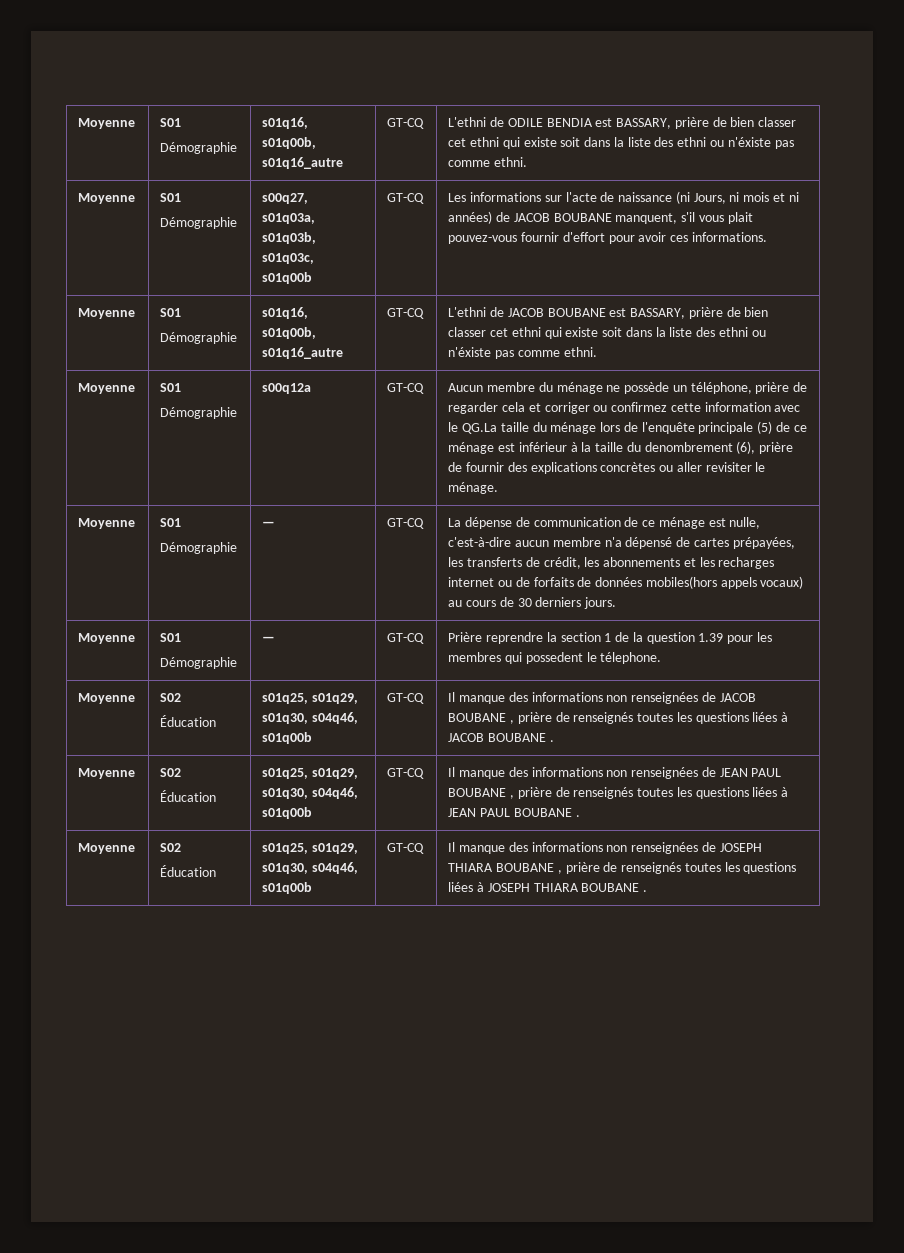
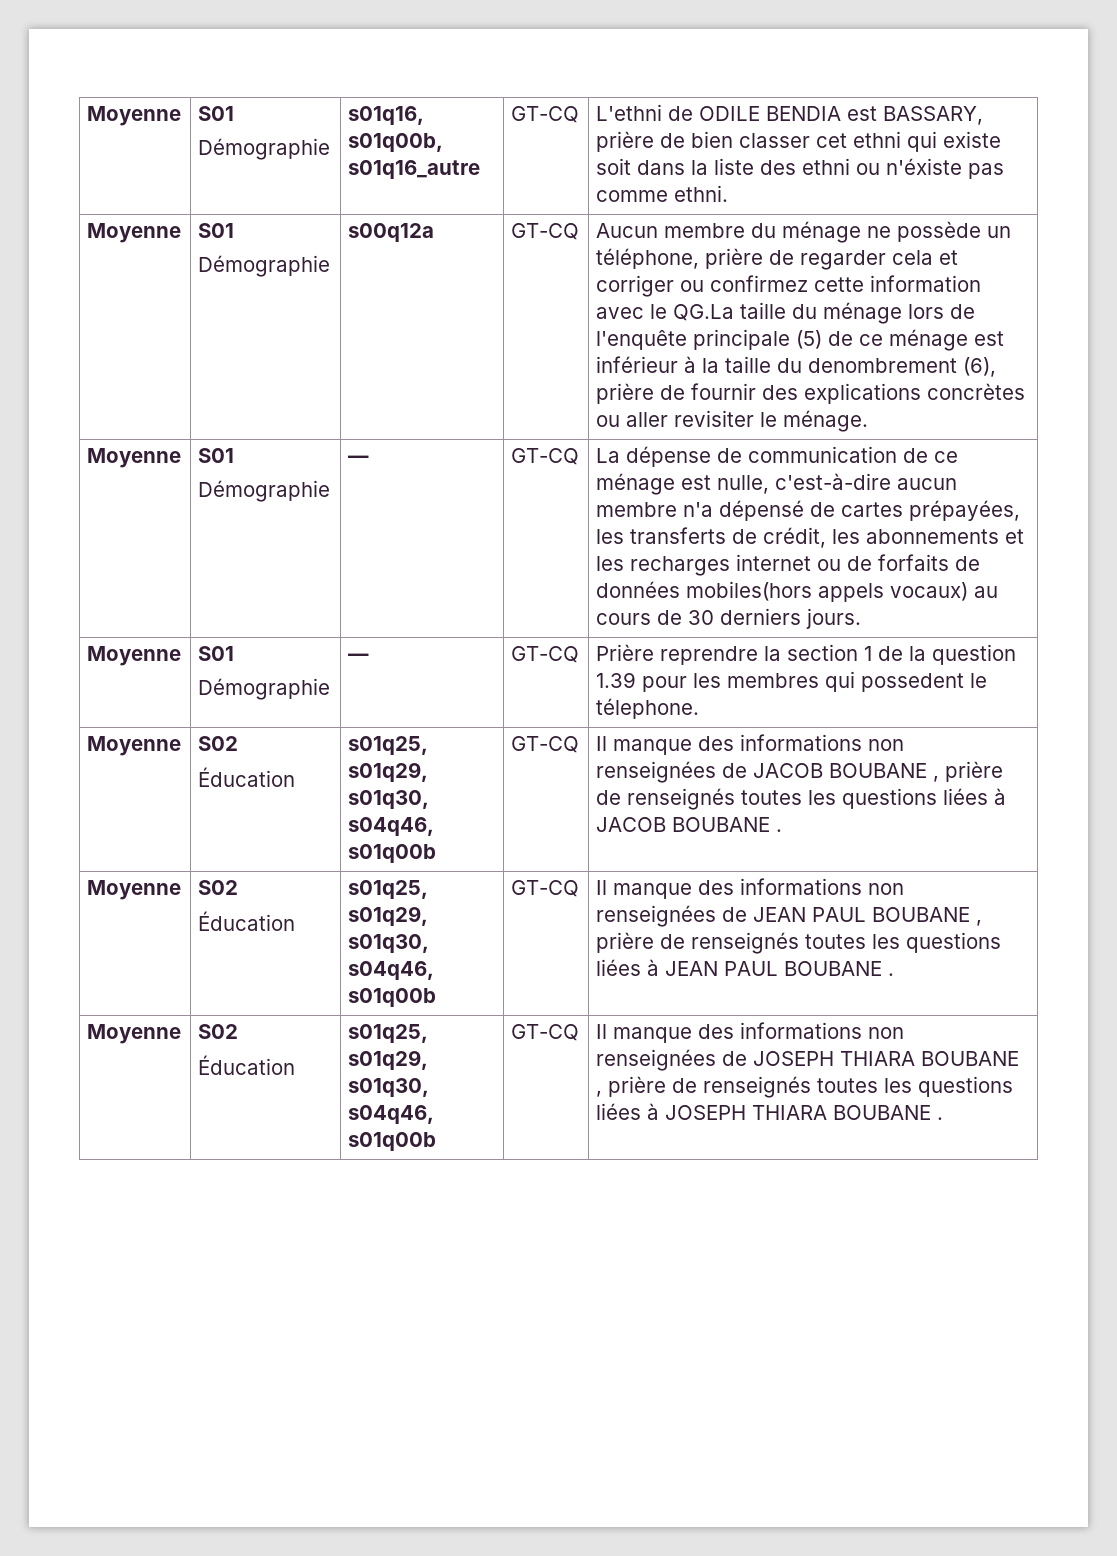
- Démographie | s00q27, s01q03a, s01q03b, s01q03c, s01q00b | GT-CQ | Les informations sur l'acte de naissance (ni Jours, ni mois et ni années) de JACOB BOUBANE manquent, s'il vous plait pouvez-vous fournir d'effort pour avoir ces informations.
- Moyenne | S01
- Démographie | s01q16, s01q00b, s01q16_autre | GT-CQ | L'ethni de JACOB BOUBANE est BASSARY, prière de bien classer cet ethni qui existe soit dans la liste des ethni ou n'éxiste pas comme ethni.
- Moyenne | S01

